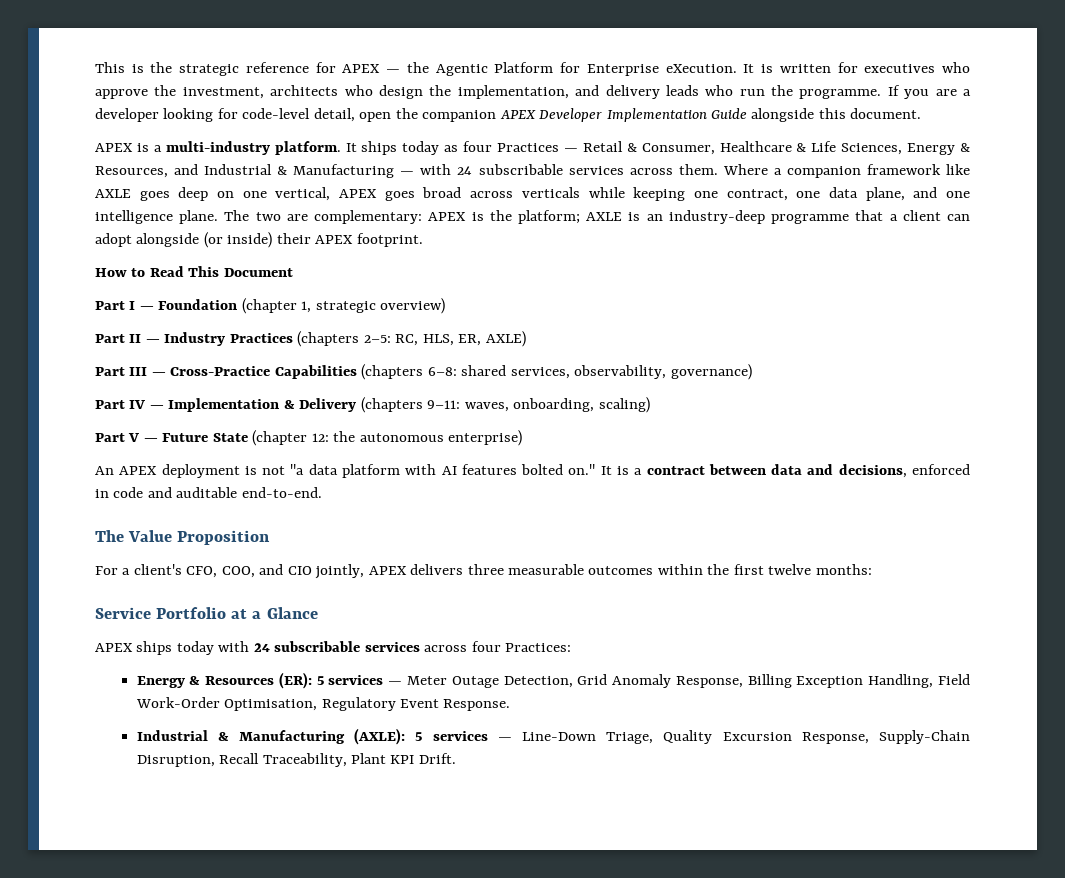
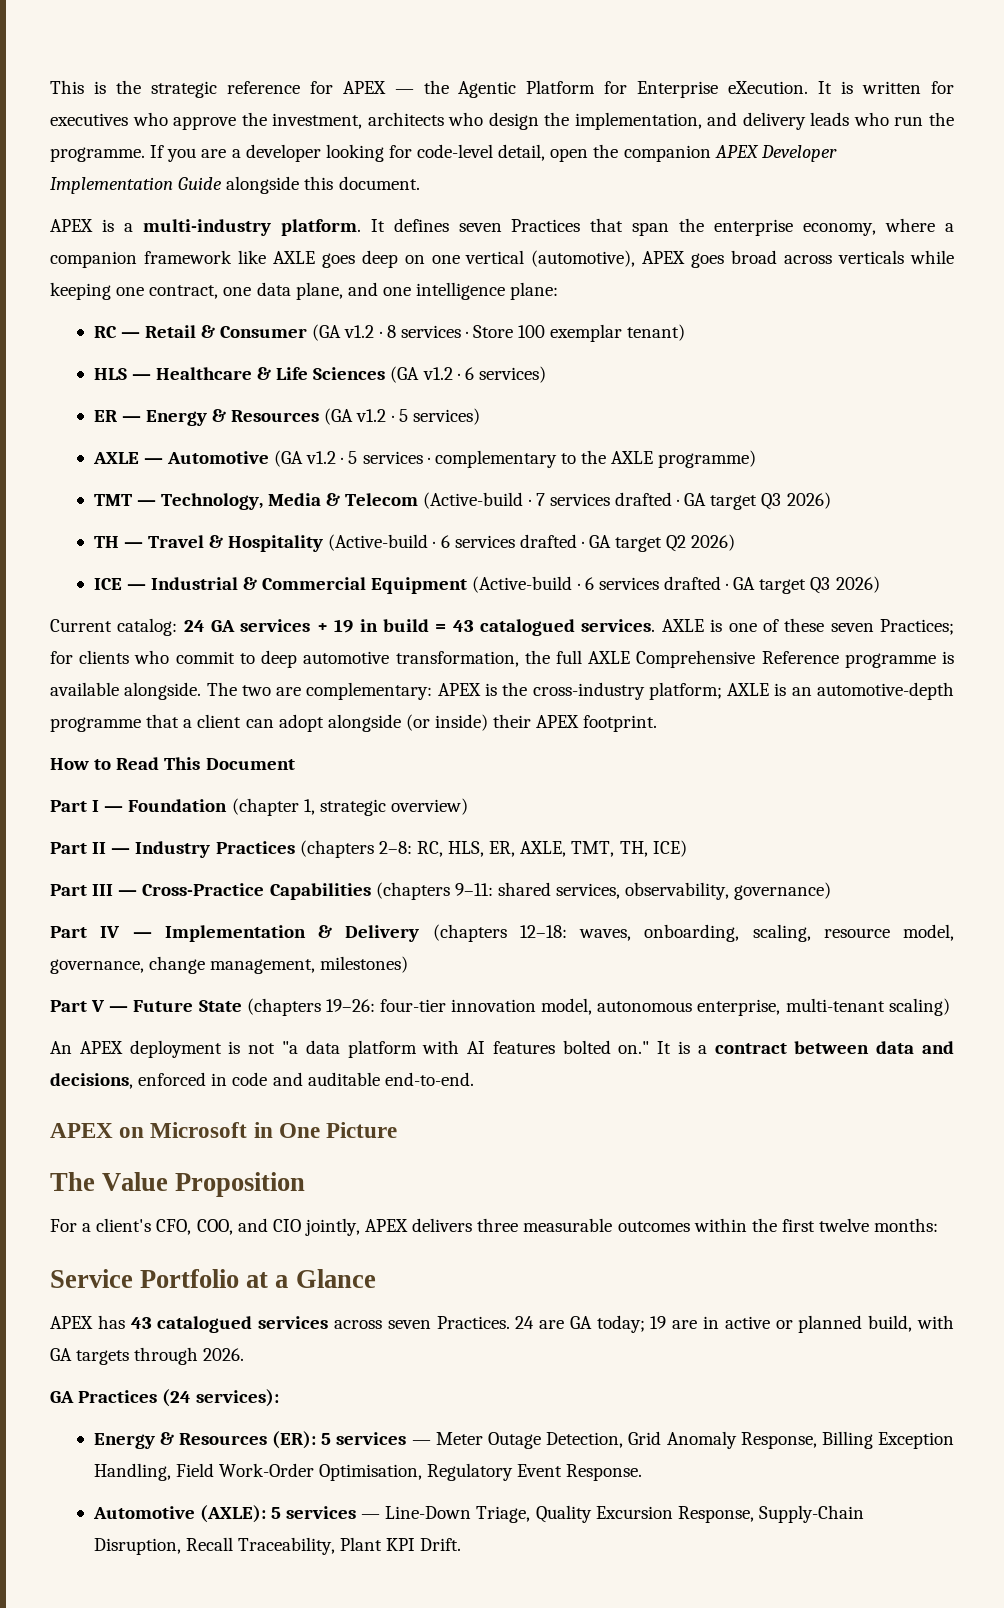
- It ships today as four Practices — Retail & Consumer, Healthcare & Life Sciences, Energy & Resources, and Industrial & Manufacturing — with 24 subscribable services across them. Where a companion framework like AXLE goes deep on one vertical, APEX goes broad across verticals while keeping one contract, one data plane, and one intelligence plane.
+ It defines seven Practices that span the enterprise economy, where a companion framework like AXLE goes deep on one vertical (automotive), APEX goes broad across verticals while keeping one contract, one data plane, and one intelligence plane:
+ RC — Retail & Consumer (GA v1.2 · 8 services · Store 100 exemplar tenant)
+ HLS — Healthcare & Life Sciences (GA v1.2 · 6 services)
+ ER — Energy & Resources (GA v1.2 · 5 services)
+ AXLE — Automotive (GA v1.2 · 5 services · complementary to the AXLE programme)
+ TMT — Technology, Media & Telecom (Active-build · 7 services drafted · GA target Q3 2026)
+ TH — Travel & Hospitality (Active-build · 6 services drafted · GA target Q2 2026)
+ ICE — Industrial & Commercial Equipment (Active-build · 6 services drafted · GA target Q3 2026)
+ Current catalog: 24 GA services + 19 in build = 43 catalogued services. AXLE is one of these seven Practices; for clients who commit to deep automotive transformation, the full AXLE Comprehensive Reference programme is available alongside.
- The two are complementary: APEX is the platform; AXLE is an industry-deep programme that a client can adopt alongside (or inside) their APEX footprint.
+ The two are complementary: APEX is the cross-industry platform; AXLE is an automotive-depth programme that a client can adopt alongside (or inside) their APEX footprint.
- Part II — Industry Practices (chapters 2–5: RC, HLS, ER, AXLE)
+ Part II — Industry Practices (chapters 2–8: RC, HLS, ER, AXLE, TMT, TH, ICE)
- Part III — Cross-Practice Capabilities (chapters 6–8: shared services, observability, governance)
+ Part III — Cross-Practice Capabilities (chapters 9–11: shared services, observability, governance)
- Part IV — Implementation & Delivery (chapters 9–11: waves, onboarding, scaling)
+ Part IV — Implementation & Delivery (chapters 12–18: waves, onboarding, scaling, resource model, governance, change management, milestones)
- Part V — Future State (chapter 12: the autonomous enterprise)
+ Part V — Future State (chapters 19–26: four-tier innovation model, autonomous enterprise, multi-tenant scaling)
+ APEX on Microsoft in One Picture
- APEX ships today with 24 subscribable services across four Practices:
+ APEX has 43 catalogued services across seven Practices. 24 are GA today; 19 are in active or planned build, with GA targets through 2026.
+ GA Practices (24 services):
- Industrial & Manufacturing (AXLE): 5 services — Line-Down Triage, Quality Excursion Response, Supply-Chain Disruption, Recall Traceability, Plant KPI Drift.
+ Automotive (AXLE): 5 services — Line-Down Triage, Quality Excursion Response, Supply-Chain Disruption, Recall Traceability, Plant KPI Drift.

